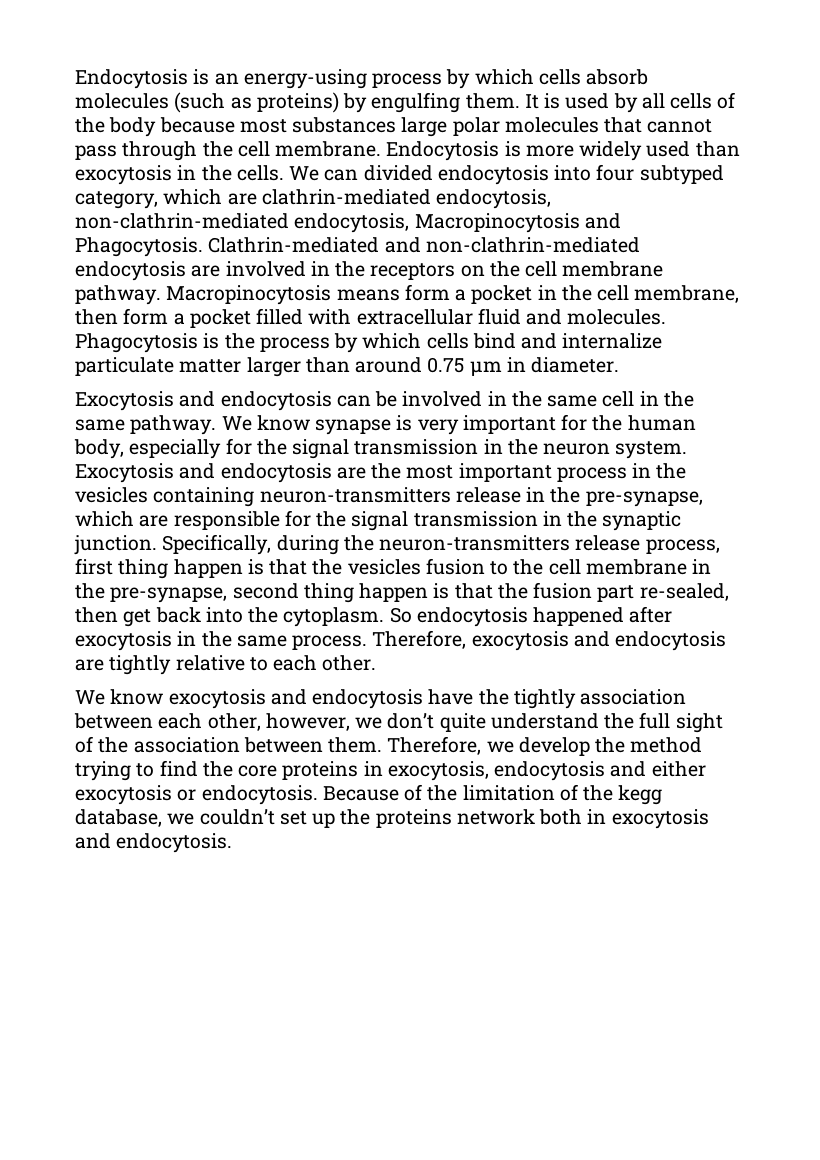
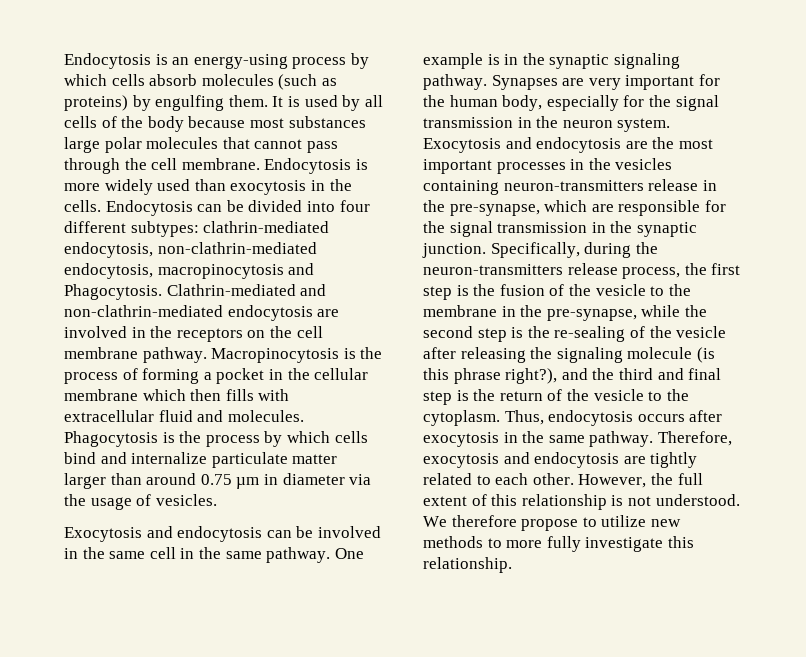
- We can divided endocytosis into four subtyped category, which are clathrin-mediated endocytosis, non-clathrin-mediated endocytosis, Macropinocytosis and Phagocytosis.
+ Endocytosis can be divided into four different subtypes: clathrin-mediated endocytosis, non-clathrin-mediated endocytosis, macropinocytosis and Phagocytosis.
- Macropinocytosis means form a pocket in the cell membrane, then form a pocket filled with extracellular fluid and molecules.
+ Macropinocytosis is the process of forming a pocket in the cellular membrane which then fills with extracellular fluid and molecules.
- Phagocytosis is the process by which cells bind and internalize particulate matter larger than around 0.75 µm in diameter.
+ Phagocytosis is the process by which cells bind and internalize particulate matter larger than around 0.75 µm in diameter via the usage of vesicles.
- We know synapse is very important for the human body, especially for the signal transmission in the neuron system.
+ One example is in the synaptic signaling pathway. Synapses are very important for the human body, especially for the signal transmission in the neuron system.
- Exocytosis and endocytosis are the most important process in the vesicles containing neuron-transmitters release in the pre-synapse, which are responsible for the signal transmission in the synaptic junction.
+ Exocytosis and endocytosis are the most important processes in the vesicles containing neuron-transmitters release in the pre-synapse, which are responsible for the signal transmission in the synaptic junction.
- Specifically, during the neuron-transmitters release process, first thing happen is that the vesicles fusion to the cell membrane in the pre-synapse, second thing happen is that the fusion part re-sealed, then get back into the cytoplasm. So endocytosis happened after exocytosis in the same process.
+ Specifically, during the neuron-transmitters release process, the first step is the fusion of the vesicle to the membrane in the pre-synapse, while the second step is the re-sealing of the vesicle after releasing the signaling molecule (is this phrase right?), and the third and final step is the return of the vesicle to the cytoplasm. Thus, endocytosis occurs after exocytosis in the same pathway.
- Therefore, exocytosis and endocytosis are tightly relative to each other.
- We know exocytosis and endocytosis have the tightly association between each other, however, we don’t quite understand the full sight of the association between them. Therefore, we develop the method trying to find the core proteins in exocytosis, endocytosis and either exocytosis or endocytosis. Because of the limitation of the kegg database, we couldn’t set up the proteins network both in exocytosis and endocytosis.
+ Therefore, exocytosis and endocytosis are tightly related to each other. However, the full extent of this relationship is not understood. We therefore propose to utilize new methods to more fully investigate this relationship.

